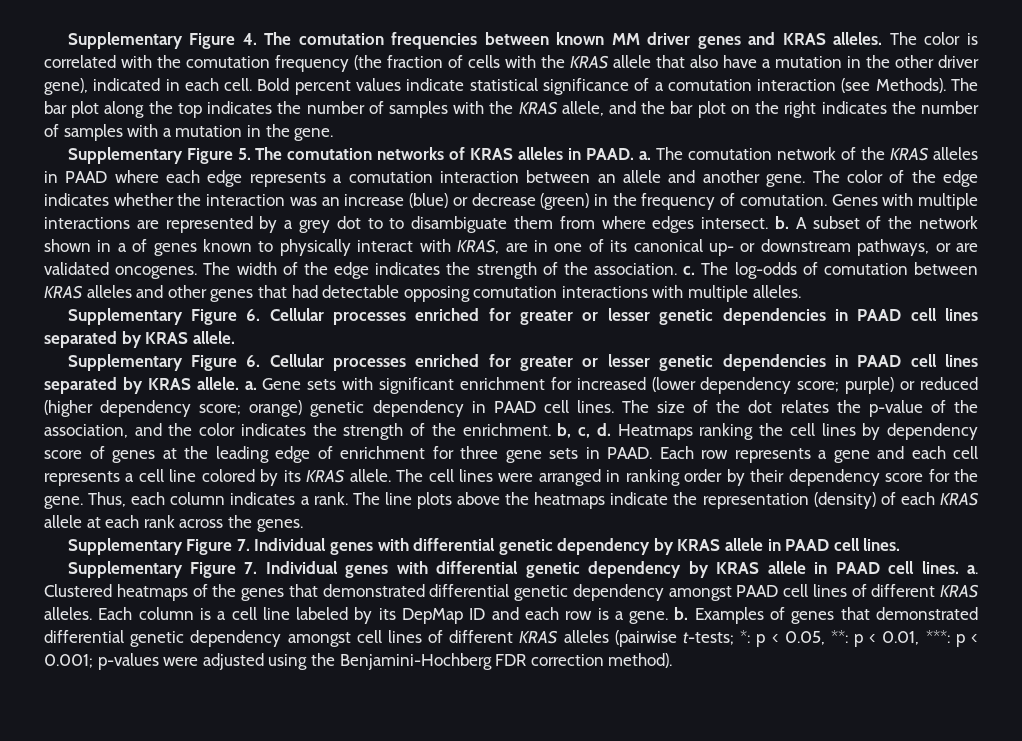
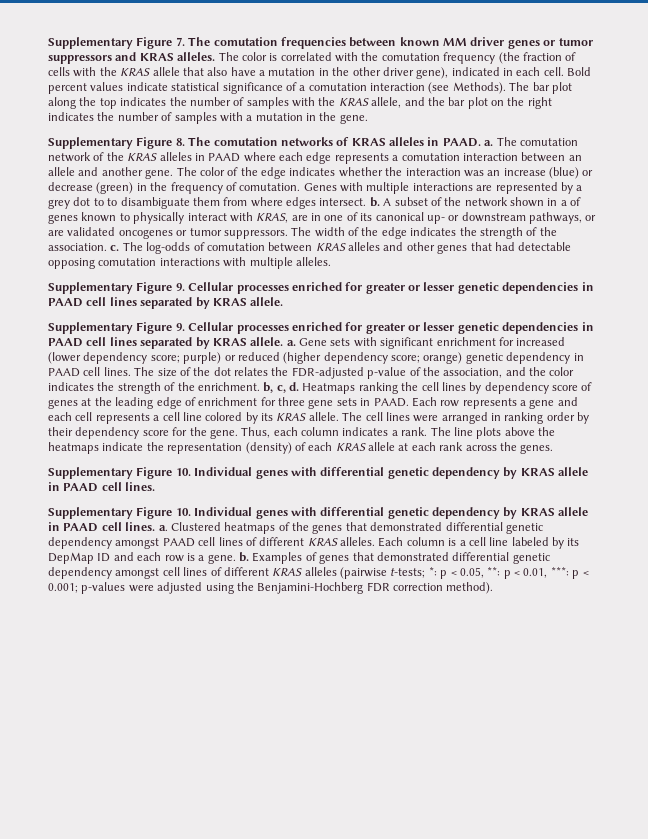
- Supplementary Figure 4. The comutation frequencies between known MM driver genes and KRAS alleles.
+ Supplementary Figure 7. The comutation frequencies between known MM driver genes or tumor suppressors and KRAS alleles.
- Supplementary Figure 5. The comutation networks of KRAS alleles in PAAD. a.
+ Supplementary Figure 8. The comutation networks of KRAS alleles in PAAD. a.
- A subset of the network shown in a of genes known to physically interact with KRAS, are in one of its canonical up- or downstream pathways, or are validated oncogenes.
+ A subset of the network shown in a of genes known to physically interact with KRAS, are in one of its canonical up- or downstream pathways, or are validated oncogenes or tumor suppressors.
  The log-odds of comutation between KRAS alleles and other genes that had detectable opposing comutation interactions with multiple alleles.
- Supplementary Figure 6. Cellular processes enriched for greater or lesser genetic dependencies in PAAD cell lines separated by KRAS allele.
+ Supplementary Figure 9. Cellular processes enriched for greater or lesser genetic dependencies in PAAD cell lines separated by KRAS allele.
- Supplementary Figure 6. Cellular processes enriched for greater or lesser genetic dependencies in PAAD cell lines separated by KRAS allele. a.
+ Supplementary Figure 9. Cellular processes enriched for greater or lesser genetic dependencies in PAAD cell lines separated by KRAS allele. a.
- The size of the dot relates the p-value of the association, and the color indicates the strength of the enrichment. b, c, d.
+ The size of the dot relates the FDR-adjusted p-value of the association, and the color indicates the strength of the enrichment. b, c, d.
  The line plots above the heatmaps indicate the representation (density) of each KRAS allele at each rank across the genes.
- Supplementary Figure 7. Individual genes with differential genetic dependency by KRAS allele in PAAD cell lines.
+ Supplementary Figure 10. Individual genes with differential genetic dependency by KRAS allele in PAAD cell lines.
- Supplementary Figure 7. Individual genes with differential genetic dependency by KRAS allele in PAAD cell lines. a.
+ Supplementary Figure 10. Individual genes with differential genetic dependency by KRAS allele in PAAD cell lines. a.

